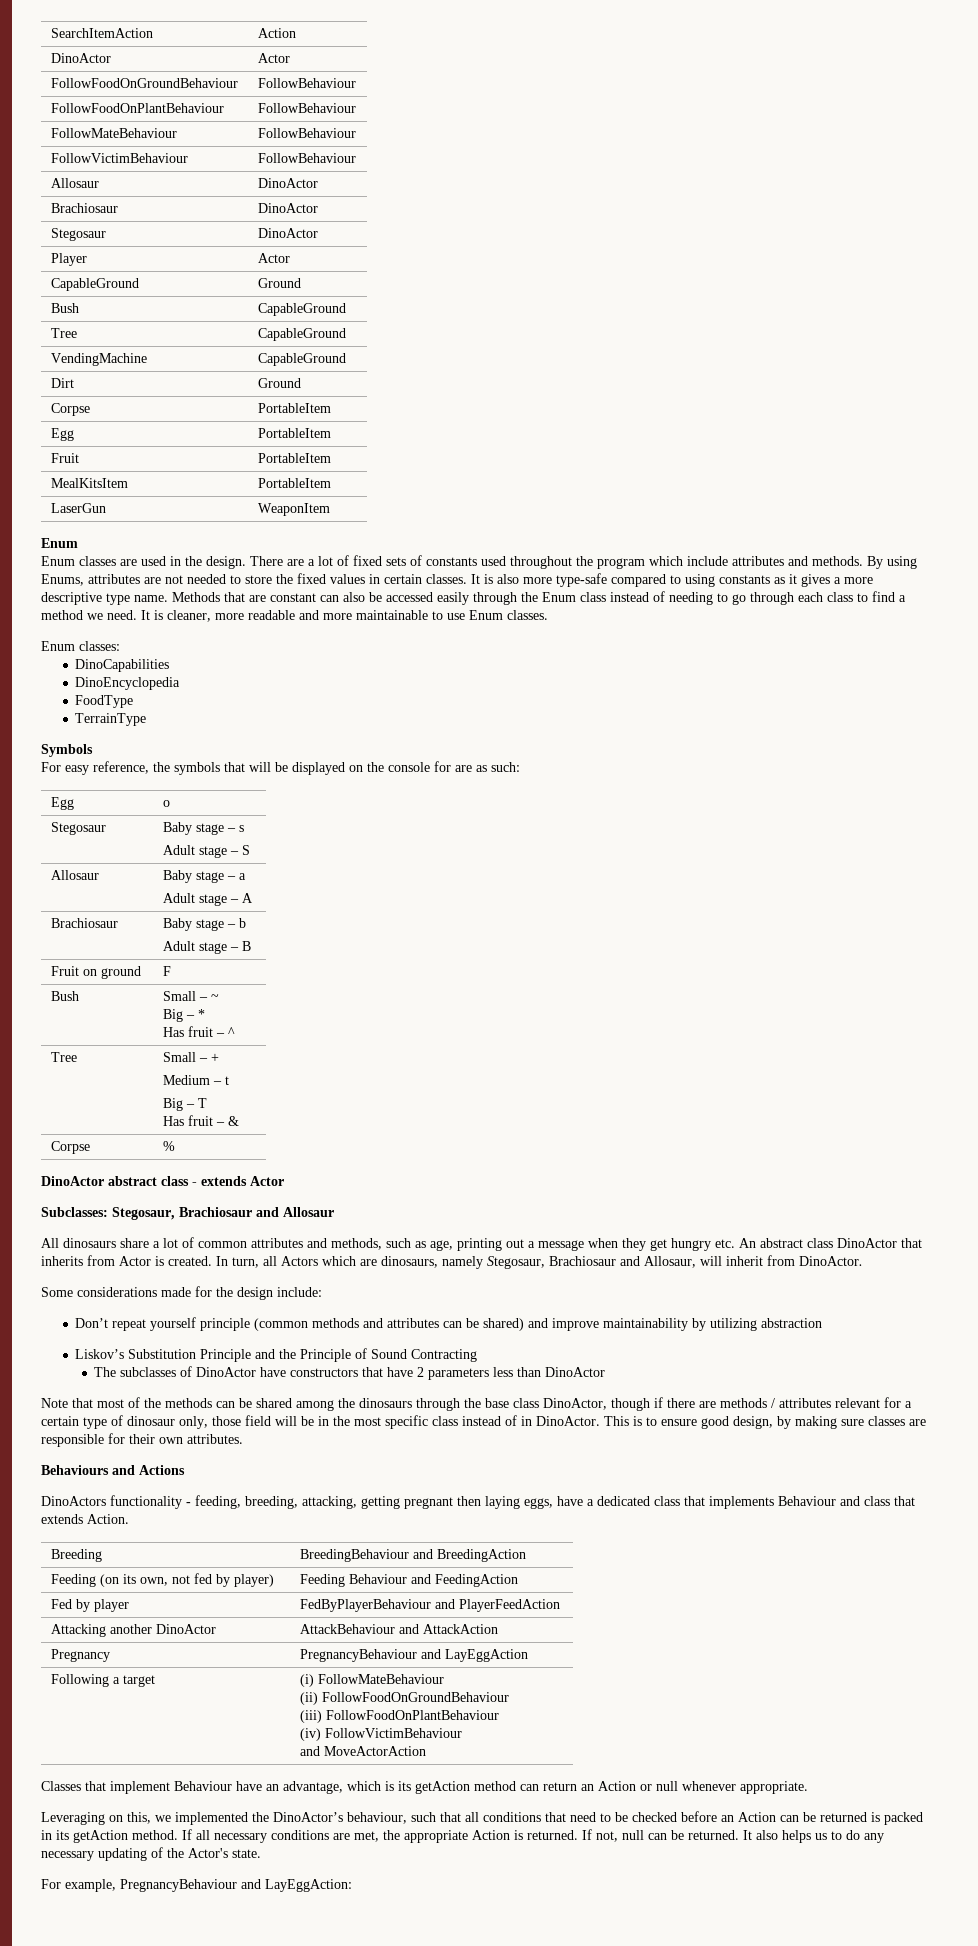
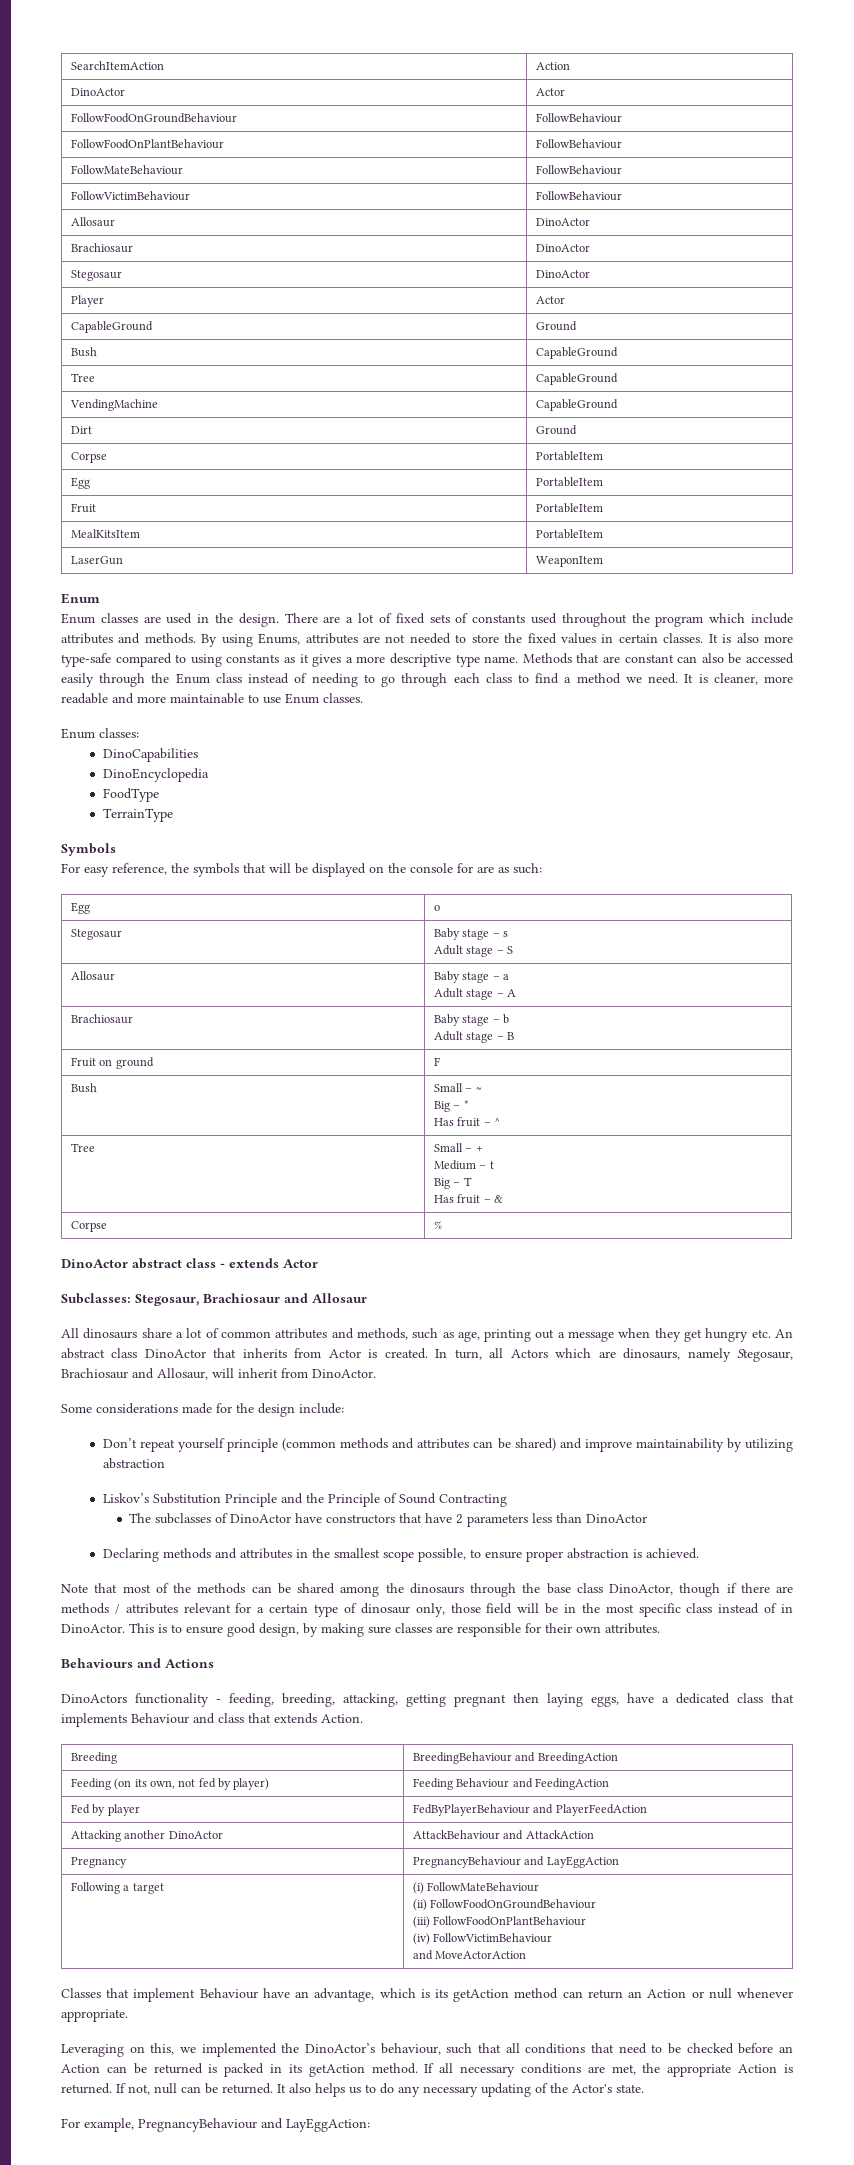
+ Declaring methods and attributes in the smallest scope possible, to ensure proper abstraction is achieved.

